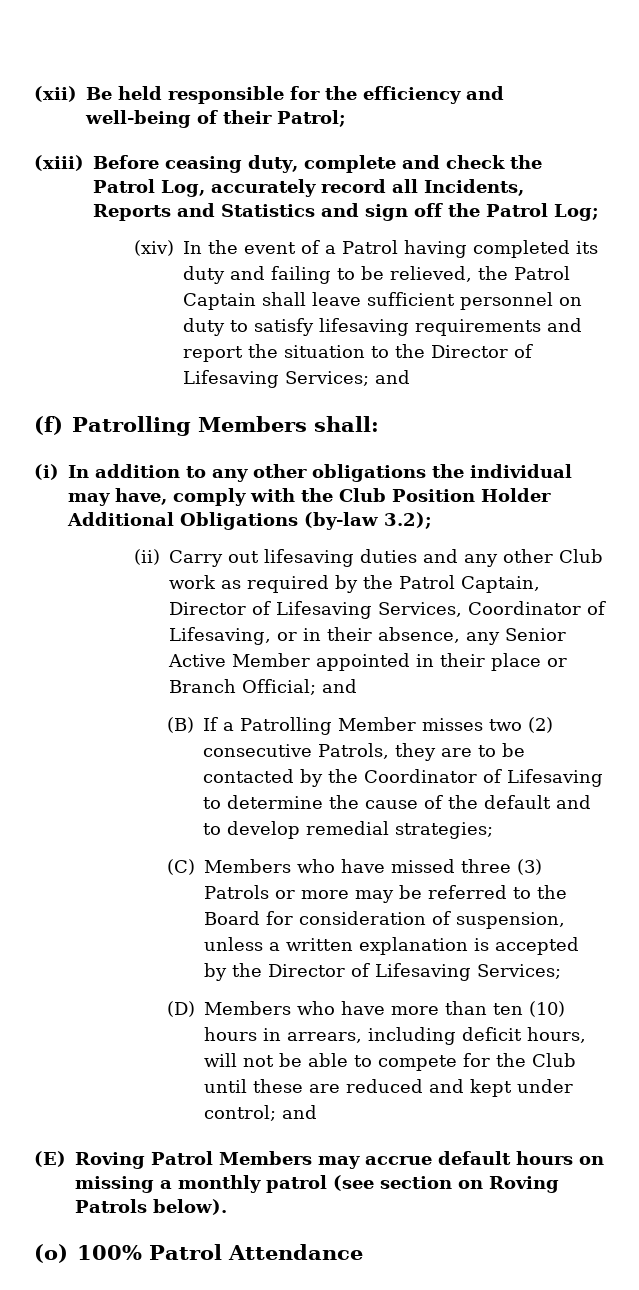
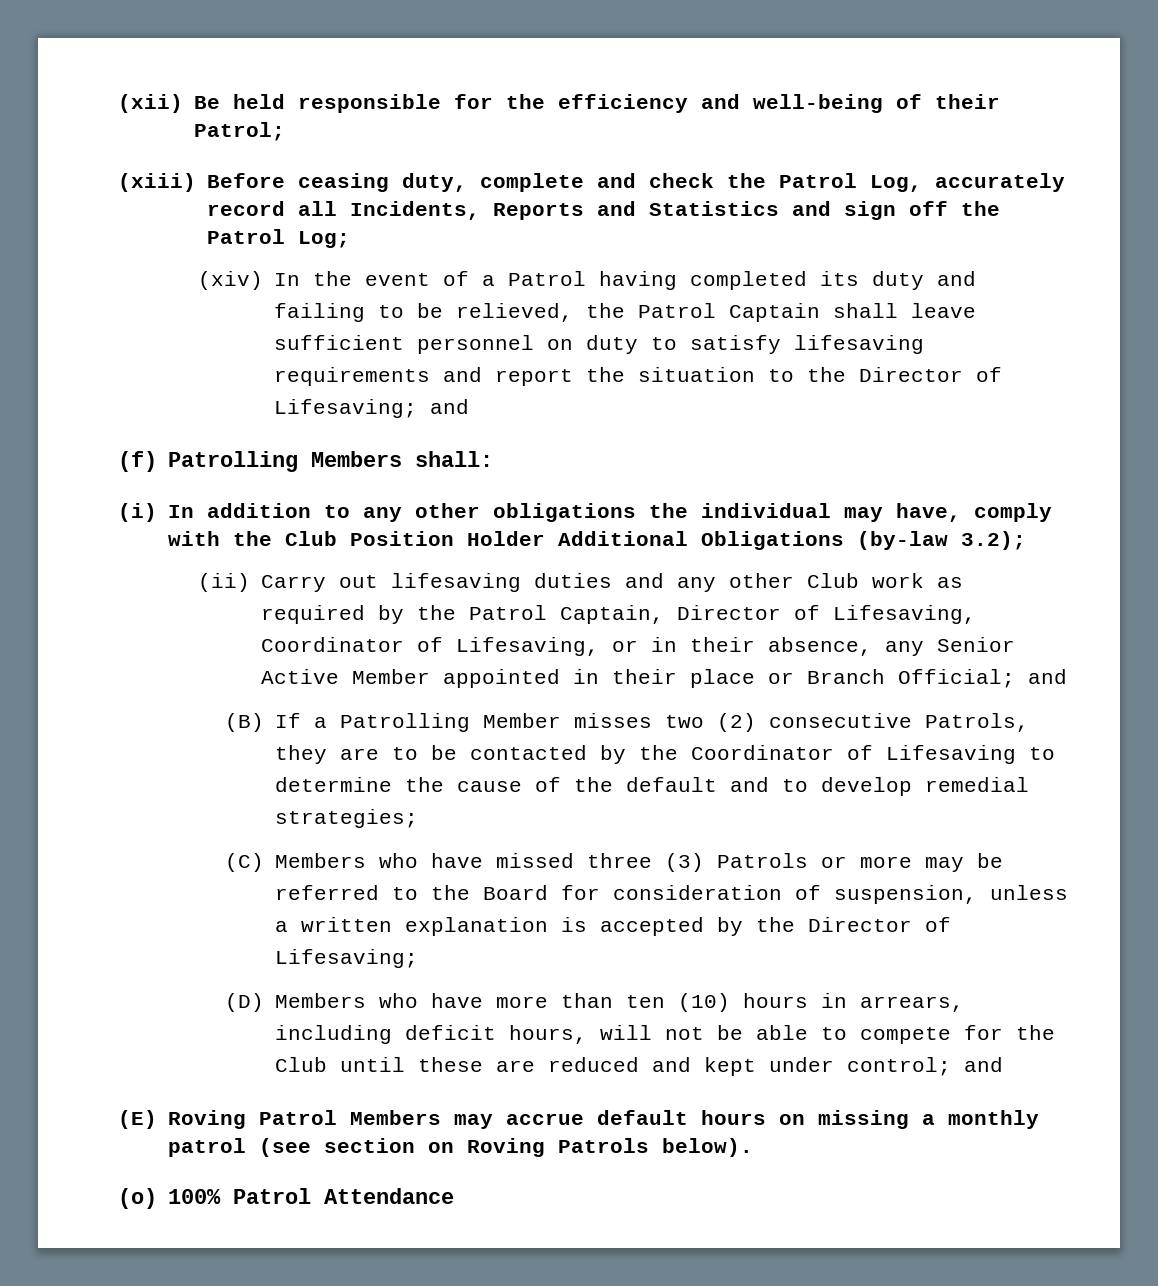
- (xiv) In the event of a Patrol having completed its duty and failing to be relieved, the Patrol Captain shall leave sufficient personnel on duty to satisfy lifesaving requirements and report the situation to the Director of Lifesaving Services; and
+ (xiv) In the event of a Patrol having completed its duty and failing to be relieved, the Patrol Captain shall leave sufficient personnel on duty to satisfy lifesaving requirements and report the situation to the Director of Lifesaving; and
- (ii) Carry out lifesaving duties and any other Club work as required by the Patrol Captain, Director of Lifesaving Services, Coordinator of Lifesaving, or in their absence, any Senior Active Member appointed in their place or Branch Official; and
+ (ii) Carry out lifesaving duties and any other Club work as required by the Patrol Captain, Director of Lifesaving, Coordinator of Lifesaving, or in their absence, any Senior Active Member appointed in their place or Branch Official; and
- (C) Members who have missed three (3) Patrols or more may be referred to the Board for consideration of suspension, unless a written explanation is accepted by the Director of Lifesaving Services;
+ (C) Members who have missed three (3) Patrols or more may be referred to the Board for consideration of suspension, unless a written explanation is accepted by the Director of Lifesaving;

